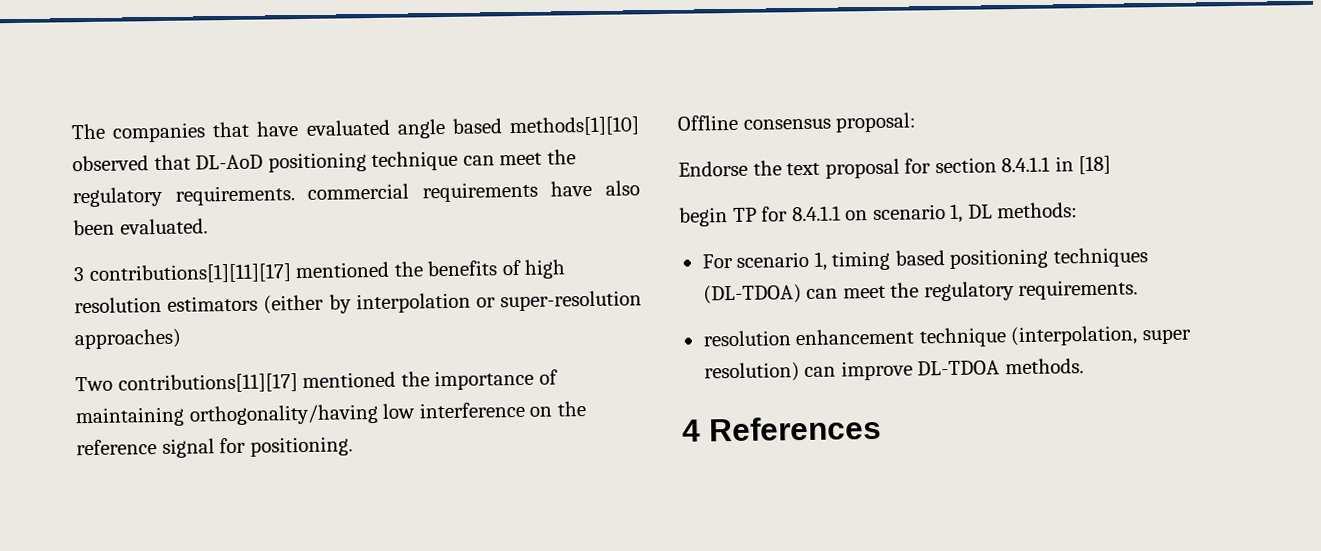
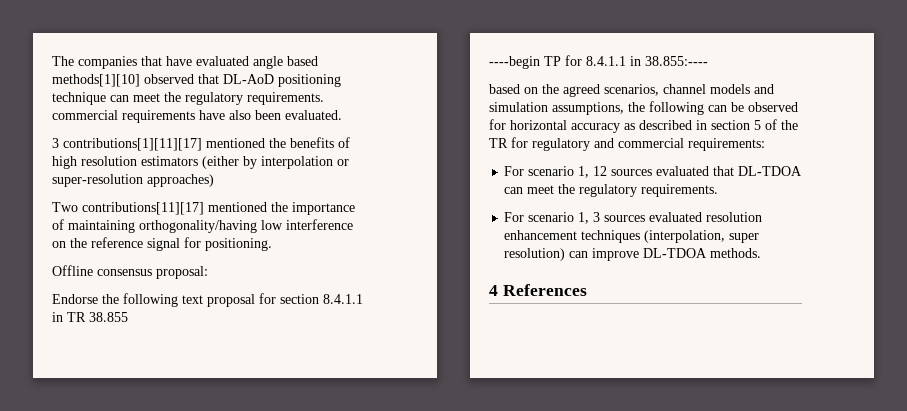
- Endorse the text proposal for section 8.4.1.1 in [18]
- begin TP for 8.4.1.1 on scenario 1, DL methods:
- For scenario 1, timing based positioning techniques (DL-TDOA) can meet the regulatory requirements.
+ Endorse the following text proposal for section 8.4.1.1 in TR 38.855
+ ----begin TP for 8.4.1.1 in 38.855:----
+ based on the agreed scenarios, channel models and simulation assumptions, the following can be observed for horizontal accuracy as described in section 5 of the TR for regulatory and commercial requirements:
+ For scenario 1, 12 sources evaluated that DL-TDOA can meet the regulatory requirements.
- resolution enhancement technique (interpolation, super resolution) can improve DL-TDOA methods.
+ For scenario 1, 3 sources evaluated resolution enhancement techniques (interpolation, super resolution) can improve DL-TDOA methods.

